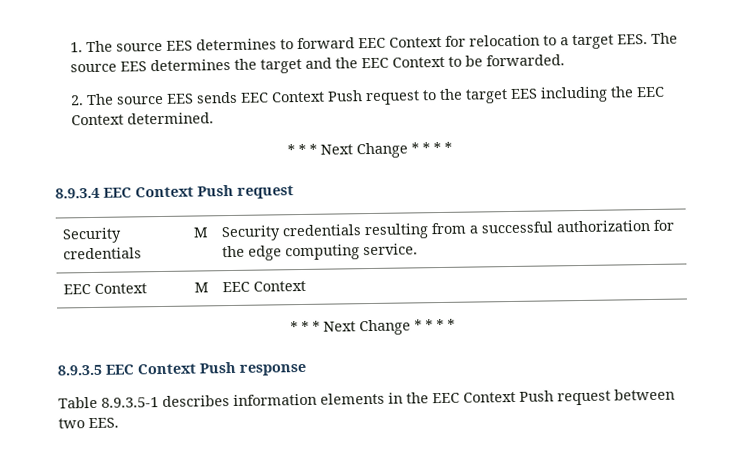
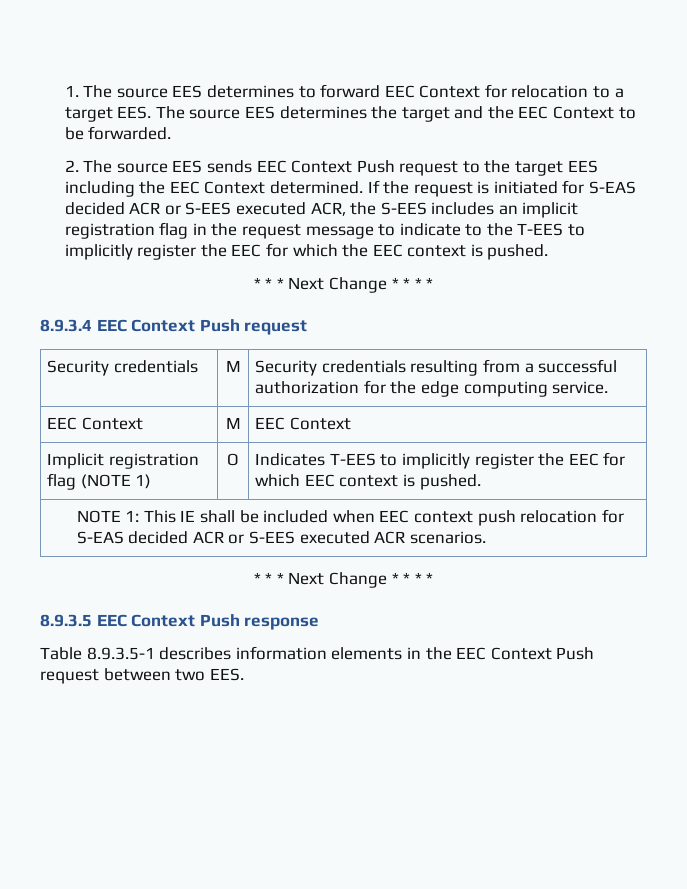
+ If the request is initiated for S-EAS decided ACR or S-EES executed ACR, the S-EES includes an implicit registration flag in the request message to indicate to the T-EES to implicitly register the EEC for which the EEC context is pushed.
+ Implicit registration flag (NOTE 1) | O | Indicates T-EES to implicitly register the EEC for which EEC context is pushed.
+ NOTE 1: This IE shall be included when EEC context push relocation for S-EAS decided ACR or S-EES executed ACR scenarios.

